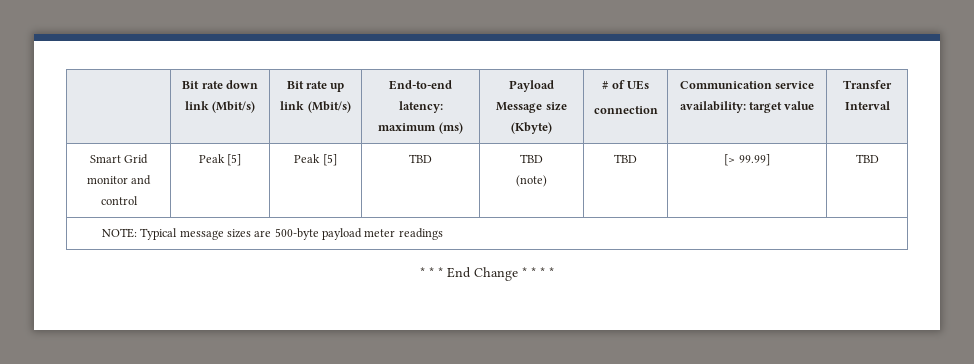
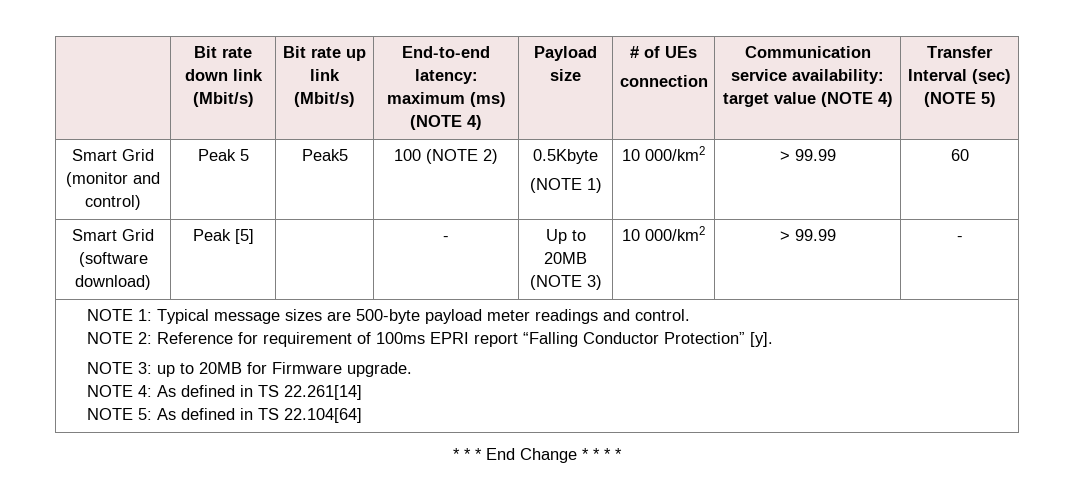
- | Bit rate down link (Mbit/s) | Bit rate up link (Mbit/s) | End-to-end latency: maximum (ms) | Payload Message size (Kbyte) | # of UEs
- connection | Communication service availability: target value | Transfer Interval
- Smart Grid monitor and control | Peak [5] | Peak [5] | TBD | TBD
- (note) | TBD | [> 99.99] | TBD
- NOTE: Typical message sizes are 500-byte payload meter readings
+ | Bit rate down link (Mbit/s) | Bit rate up link (Mbit/s) | End-to-end latency: maximum (ms) (NOTE 4) | Payload size | # of UEs
+ connection | Communication service availability: target value (NOTE 4) | Transfer Interval (sec) (NOTE 5)
+ Smart Grid (monitor and control) | Peak 5 | Peak5 | 100 (NOTE 2) | 0.5Kbyte
+ (NOTE 1) | 10 000/km2 | > 99.99 | 60
+ Smart Grid (software download) | Peak [5] | | - | Up to 20MB (NOTE 3) | 10 000/km2 | > 99.99 | -
+ NOTE 1: Typical message sizes are 500-byte payload meter readings and control.
+ NOTE 2: Reference for requirement of 100ms EPRI report “Falling Conductor Protection” [y].
+ NOTE 3: up to 20MB for Firmware upgrade.
+ NOTE 4: As defined in TS 22.261[14]
+ NOTE 5: As defined in TS 22.104[64]

